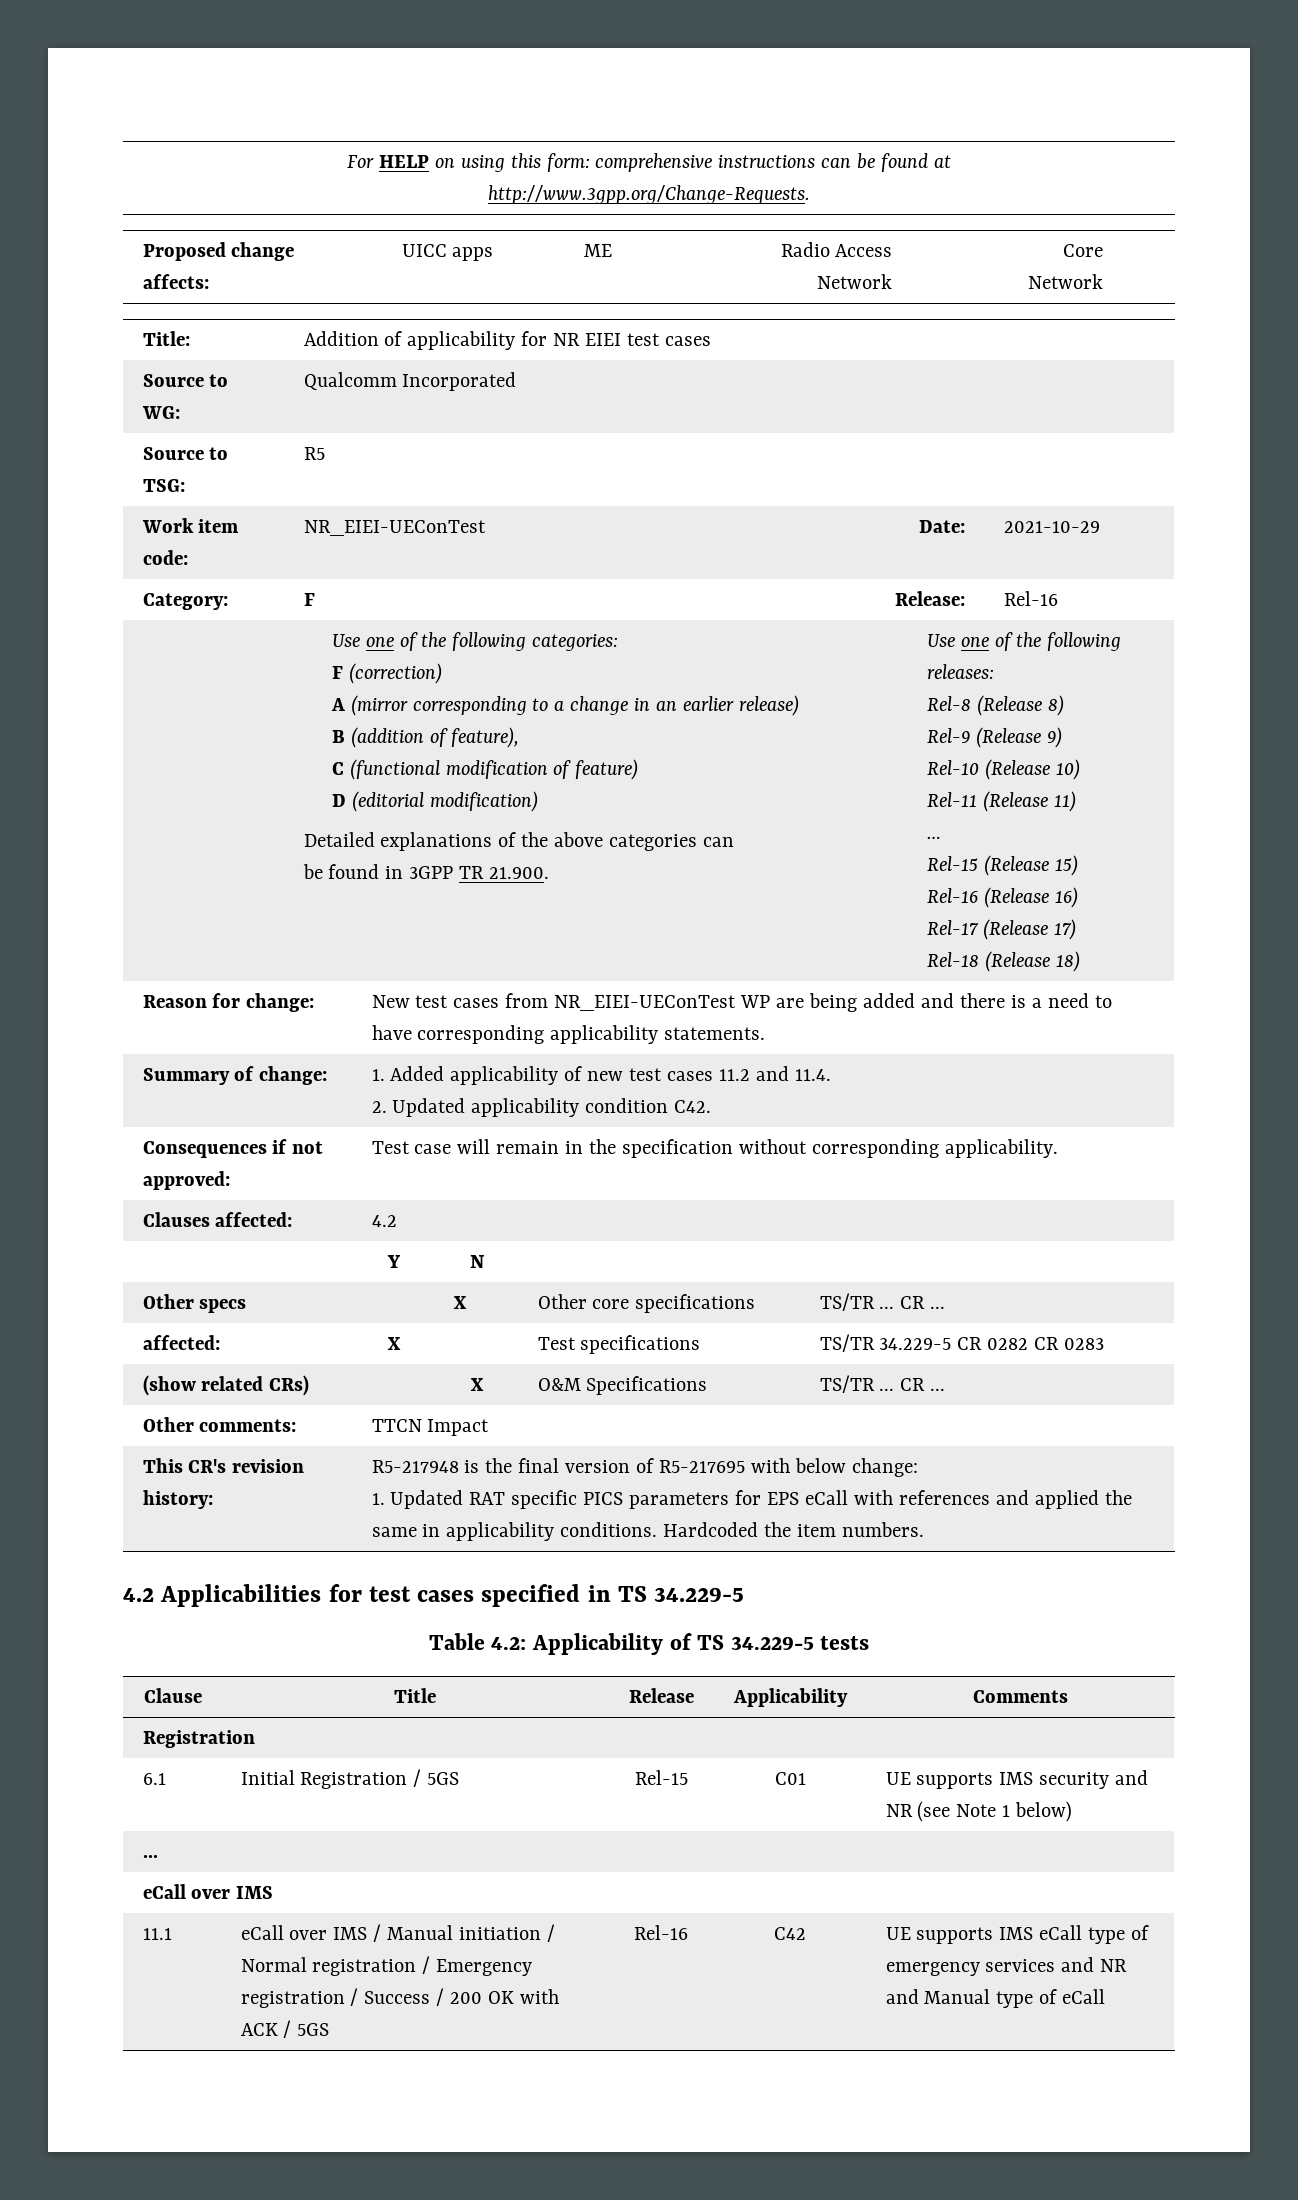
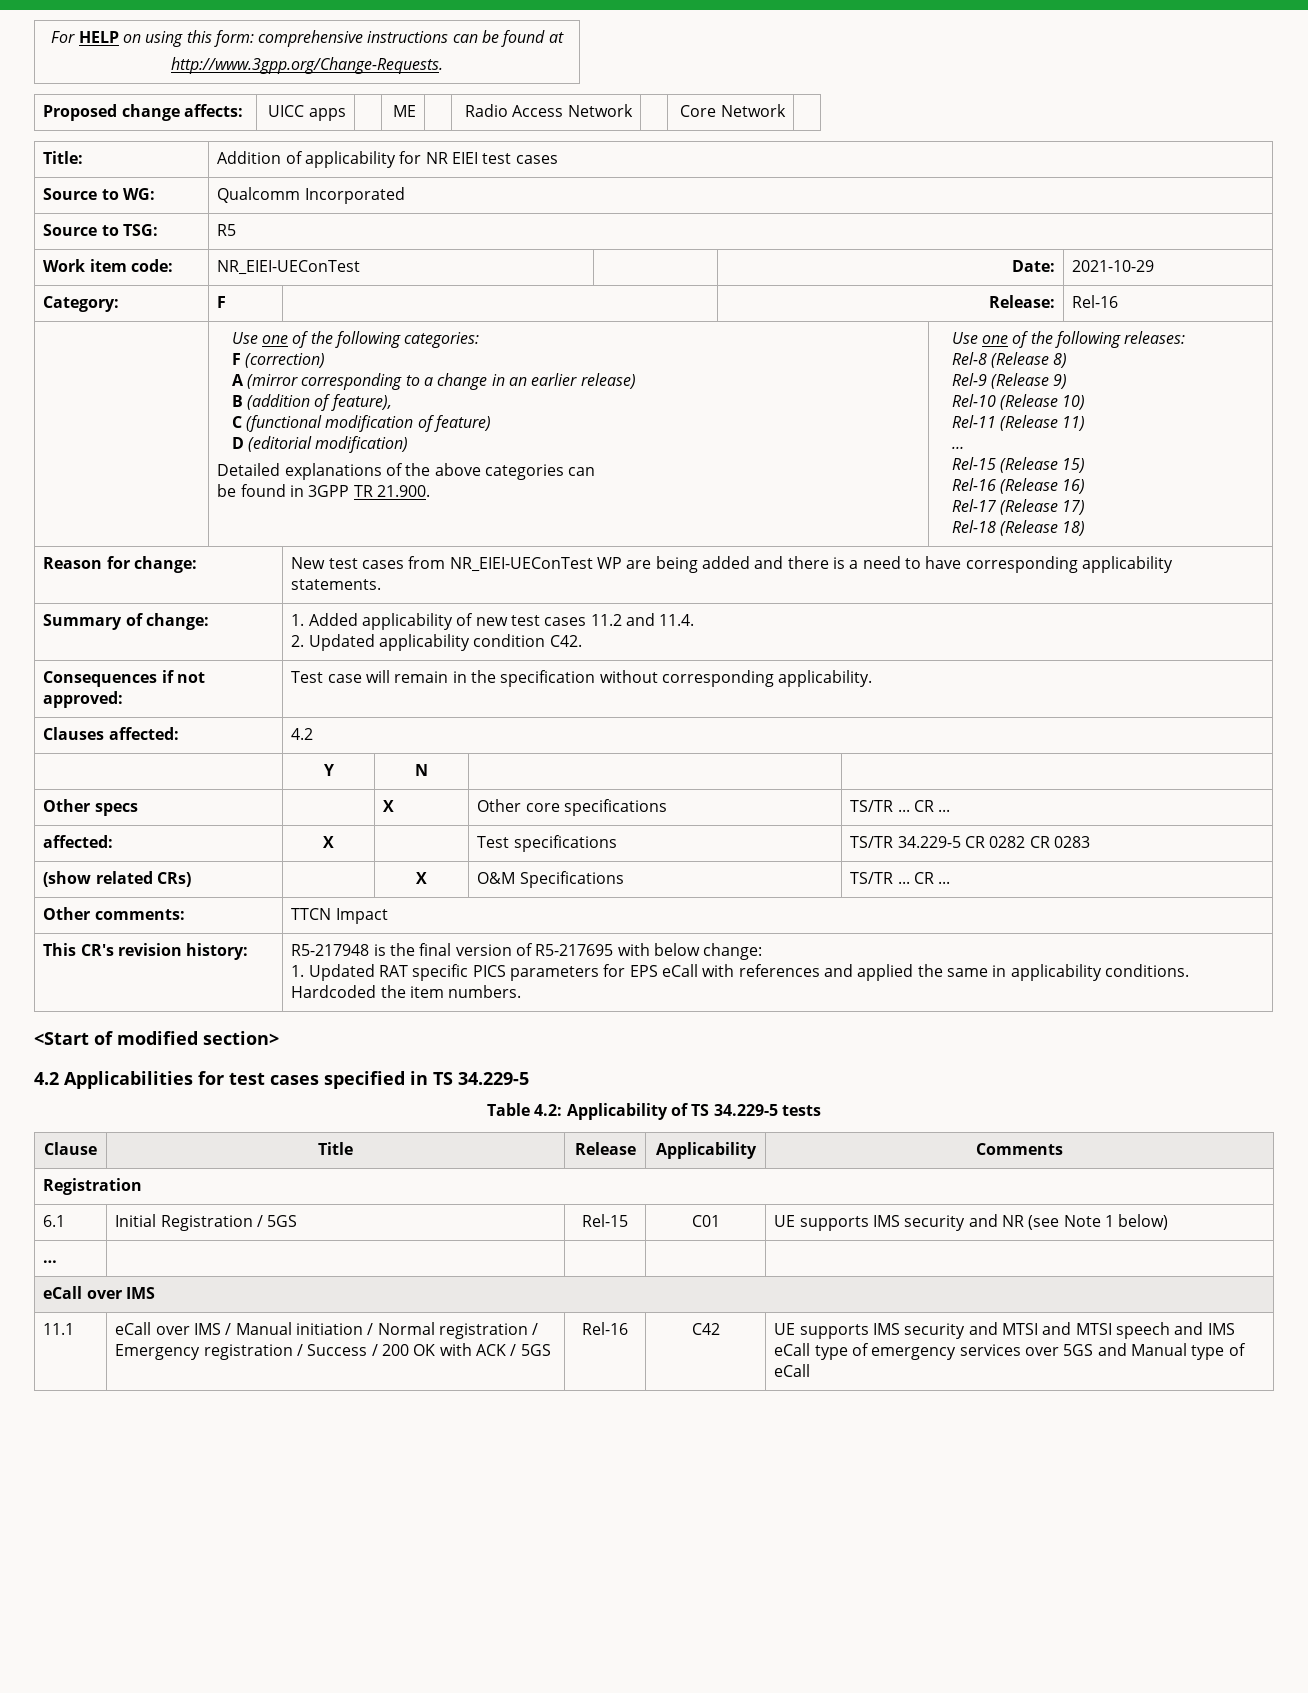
+ <Start of modified section>
- UE supports IMS eCall type of emergency services and NR and Manual type of eCall
+ UE supports IMS security and MTSI and MTSI speech and IMS eCall type of emergency services over 5GS and Manual type of eCall

